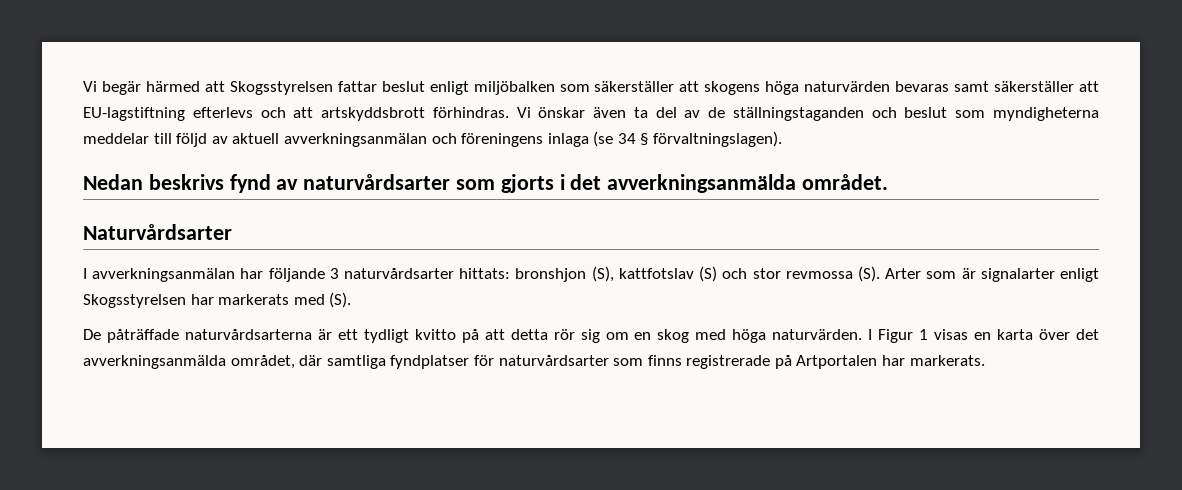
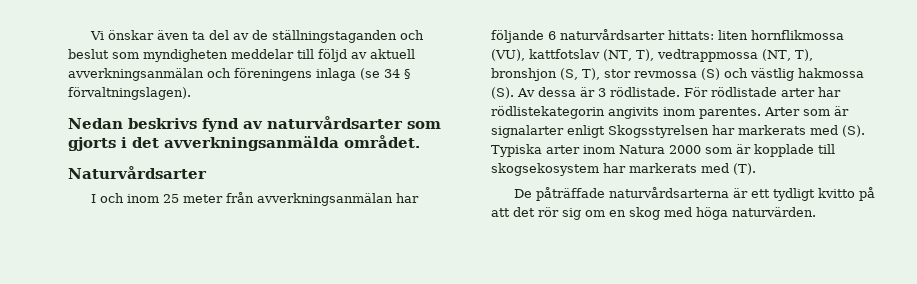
- Vi begär härmed att Skogsstyrelsen fattar beslut enligt miljöbalken som säkerställer att skogens höga naturvärden bevaras samt säkerställer att EU-lagstiftning efterlevs och att artskyddsbrott förhindras. Vi önskar även ta del av de ställningstaganden och beslut som myndigheterna meddelar till följd av aktuell avverkningsanmälan och föreningens inlaga (se 34 § förvaltningslagen).
+ Vi önskar även ta del av de ställningstaganden och beslut som myndigheten meddelar till följd av aktuell avverkningsanmälan och föreningens inlaga (se 34 § förvaltningslagen).
- I avverkningsanmälan har följande 3 naturvårdsarter hittats: bronshjon (S), kattfotslav (S) och stor revmossa (S). Arter som är signalarter enligt Skogsstyrelsen har markerats med (S).
+ I och inom 25 meter från avverkningsanmälan har följande 6 naturvårdsarter hittats: liten hornflikmossa (VU), kattfotslav (NT, T), vedtrappmossa (NT, T), bronshjon (S, T), stor revmossa (S) och västlig hakmossa (S). Av dessa är 3 rödlistade. För rödlistade arter har rödlistekategorin angivits inom parentes. Arter som är signalarter enligt Skogsstyrelsen har markerats med (S). Typiska arter inom Natura 2000 som är kopplade till skogsekosystem har markerats med (T).
- De påträffade naturvårdsarterna är ett tydligt kvitto på att detta rör sig om en skog med höga naturvärden. I Figur 1 visas en karta över det avverkningsanmälda området, där samtliga fyndplatser för naturvårdsarter som finns registrerade på Artportalen har markerats.
+ De påträffade naturvårdsarterna är ett tydligt kvitto på att det rör sig om en skog med höga naturvärden.

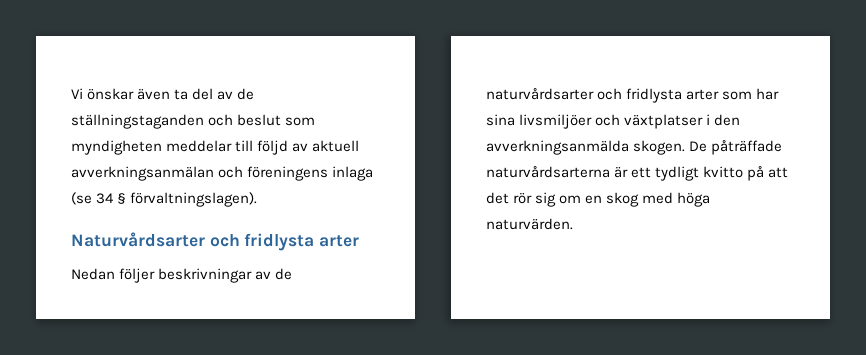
- Nedan beskrivs fynd av naturvårdsarter som gjorts i det avverkningsanmälda området.
- Naturvårdsarter
- I och inom 25 meter från avverkningsanmälan har följande 6 naturvårdsarter hittats: liten hornflikmossa (VU), kattfotslav (NT, T), vedtrappmossa (NT, T), bronshjon (S, T), stor revmossa (S) och västlig hakmossa (S). Av dessa är 3 rödlistade. För rödlistade arter har rödlistekategorin angivits inom parentes. Arter som är signalarter enligt Skogsstyrelsen har markerats med (S). Typiska arter inom Natura 2000 som är kopplade till skogsekosystem har markerats med (T).
- De påträffade naturvårdsarterna är ett tydligt kvitto på att det rör sig om en skog med höga naturvärden.
+ Naturvårdsarter och fridlysta arter
+ Nedan följer beskrivningar av de naturvårdsarter och fridlysta arter som har sina livsmiljöer och växtplatser i den avverkningsanmälda skogen. De påträffade naturvårdsarterna är ett tydligt kvitto på att det rör sig om en skog med höga naturvärden.

